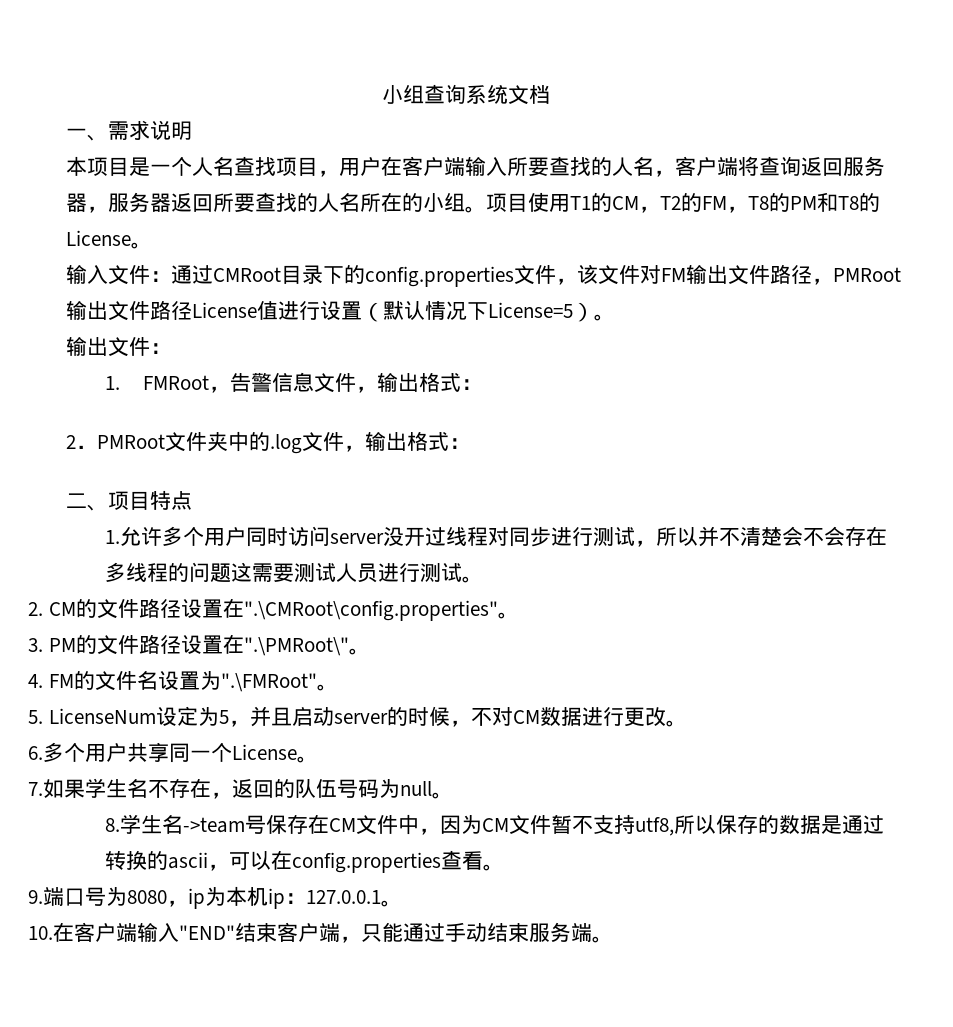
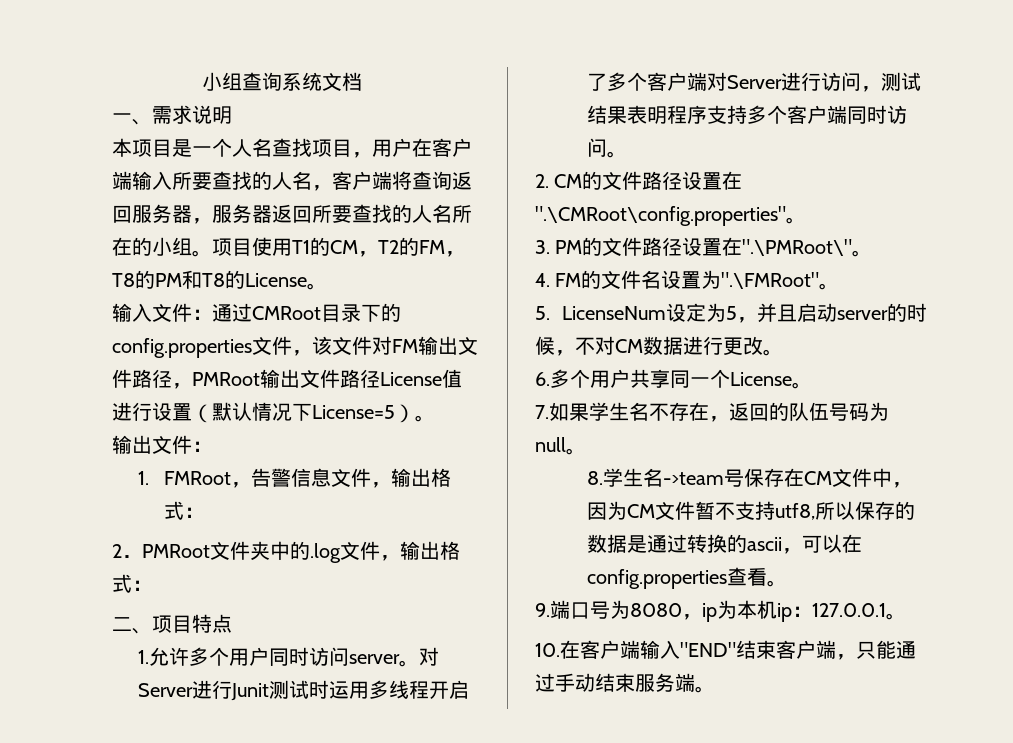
- 1.允许多个用户同时访问server没开过线程对同步进行测试，所以并不清楚会不会存在多线程的问题这需要测试人员进行测试。
+ 1.允许多个用户同时访问server。对Server进行Junit测试时运用多线程开启了多个客户端对Server进行访问，测试结果表明程序支持多个客户端同时访问。

